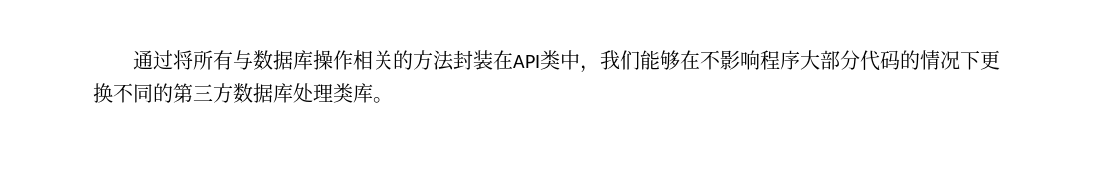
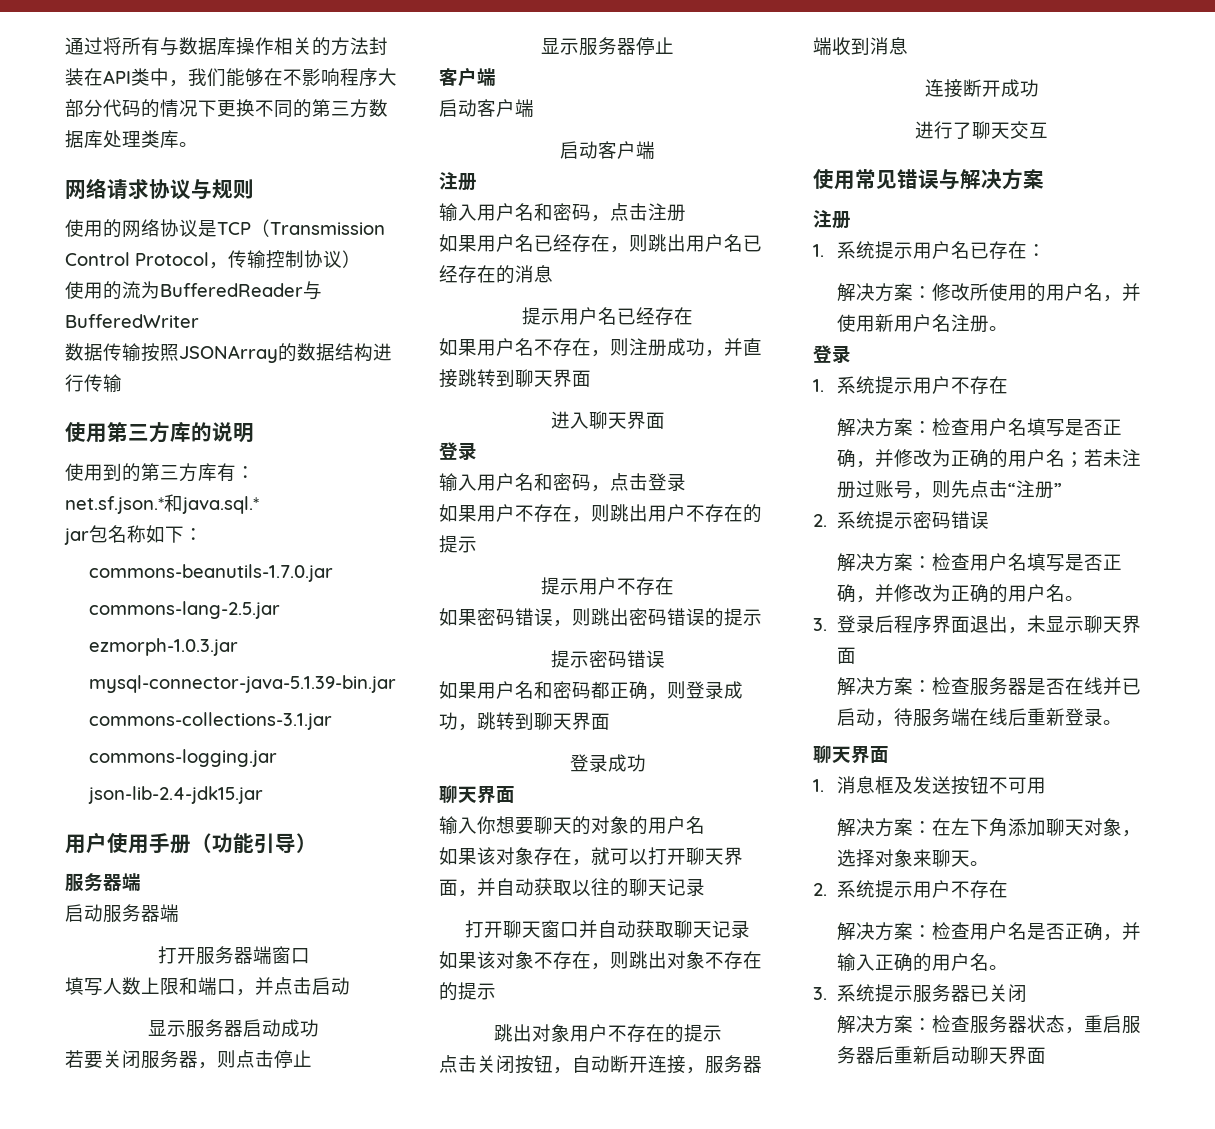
+ 网络请求协议与规则
+ 使用的网络协议是TCP（Transmission Control Protocol，传输控制协议）
+ 使用的流为BufferedReader与BufferedWriter
+ 数据传输按照JSONArray的数据结构进行传输
+ 使用第三方库的说明
+ 使用到的第三方库有：
+ net.sf.json.*和java.sql.*
+ jar包名称如下：
+ commons-beanutils-1.7.0.jar
+ commons-lang-2.5.jar
+ ezmorph-1.0.3.jar
+ mysql-connector-java-5.1.39-bin.jar
+ commons-collections-3.1.jar
+ commons-logging.jar
+ json-lib-2.4-jdk15.jar
+ 用户使用手册（功能引导）
+ 服务器端
+ 启动服务器端
+ 打开服务器端窗口
+ 填写人数上限和端口，并点击启动
+ 显示服务器启动成功
+ 若要关闭服务器，则点击停止
+ 显示服务器停止
+ 客户端
+ 启动客户端
+ 启动客户端
+ 注册
+ 输入用户名和密码，点击注册
+ 如果用户名已经存在，则跳出用户名已经存在的消息
+ 提示用户名已经存在
+ 如果用户名不存在，则注册成功，并直接跳转到聊天界面
+ 进入聊天界面
+ 登录
+ 输入用户名和密码，点击登录
+ 如果用户不存在，则跳出用户不存在的提示
+ 提示用户不存在
+ 如果密码错误，则跳出密码错误的提示
+ 提示密码错误
+ 如果用户名和密码都正确，则登录成功，跳转到聊天界面
+ 登录成功
+ 聊天界面
+ 输入你想要聊天的对象的用户名
+ 如果该对象存在，就可以打开聊天界面，并自动获取以往的聊天记录
+ 打开聊天窗口并自动获取聊天记录
+ 如果该对象不存在，则跳出对象不存在的提示
+ 跳出对象用户不存在的提示
+ 点击关闭按钮，自动断开连接，服务器端收到消息
+ 连接断开成功
+ 进行了聊天交互
+ 使用常见错误与解决方案
+ 注册
+ 1.系统提示用户名已存在：
+ 解决方案：修改所使用的用户名，并使用新用户名注册。
+ 登录
+ 1.系统提示用户不存在
+ 解决方案：检查用户名填写是否正确，并修改为正确的用户名；若未注册过账号，则先点击“注册”
+ 2.系统提示密码错误
+ 解决方案：检查用户名填写是否正确，并修改为正确的用户名。
+ 3.登录后程序界面退出，未显示聊天界面
+ 解决方案：检查服务器是否在线并已启动，待服务端在线后重新登录。
+ 聊天界面
+ 1.消息框及发送按钮不可用
+ 解决方案：在左下角添加聊天对象，选择对象来聊天。
+ 2.系统提示用户不存在
+ 解决方案：检查用户名是否正确，并输入正确的用户名。
+ 3.系统提示服务器已关闭
+ 解决方案：检查服务器状态，重启服务器后重新启动聊天界面

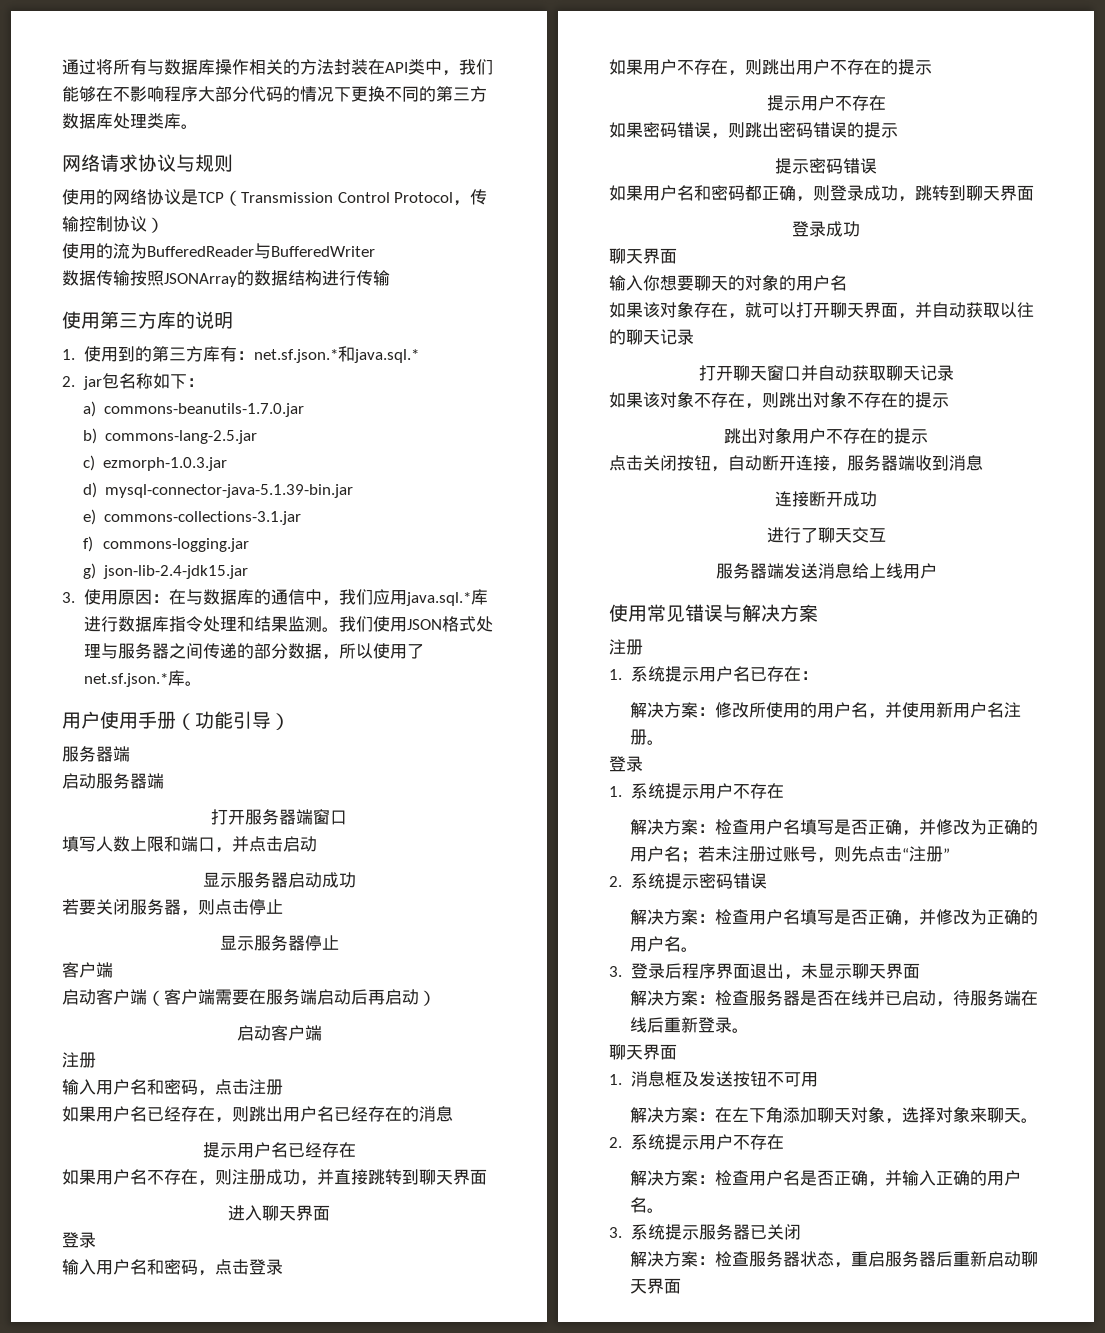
- 使用到的第三方库有：
- net.sf.json.*和java.sql.*
+ 1.使用到的第三方库有：net.sf.json.*和java.sql.*
- jar包名称如下：
+ 2. jar包名称如下：
- commons-beanutils-1.7.0.jar
+ a) commons-beanutils-1.7.0.jar
- commons-lang-2.5.jar
+ b) commons-lang-2.5.jar
- ezmorph-1.0.3.jar
+ c) ezmorph-1.0.3.jar
- mysql-connector-java-5.1.39-bin.jar
+ d) mysql-connector-java-5.1.39-bin.jar
- commons-collections-3.1.jar
+ e) commons-collections-3.1.jar
- commons-logging.jar
+ f) commons-logging.jar
- json-lib-2.4-jdk15.jar
+ g) json-lib-2.4-jdk15.jar
+ 3.使用原因：在与数据库的通信中，我们应用java.sql.*库进行数据库指令处理和结果监测。我们使用JSON格式处理与服务器之间传递的部分数据，所以使用了net.sf.json.*库。
  显示服务器停止
  客户端
- 启动客户端
+ 启动客户端（客户端需要在服务端启动后再启动）
+ 服务器端发送消息给上线用户

